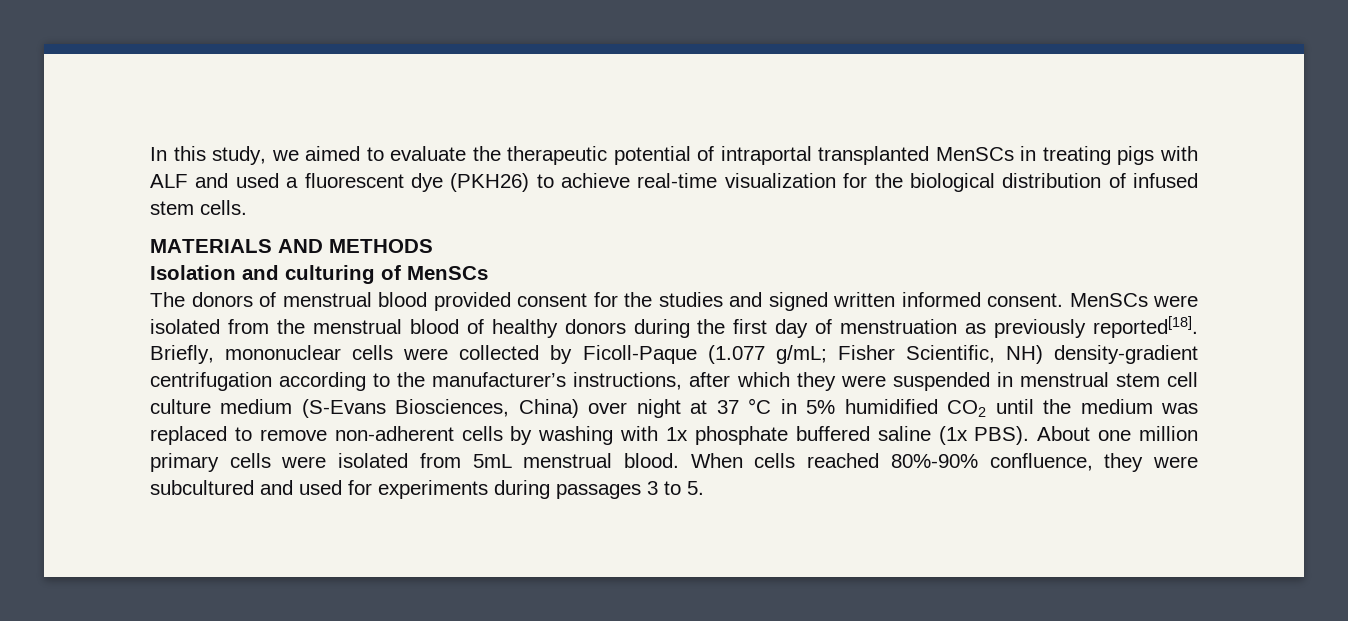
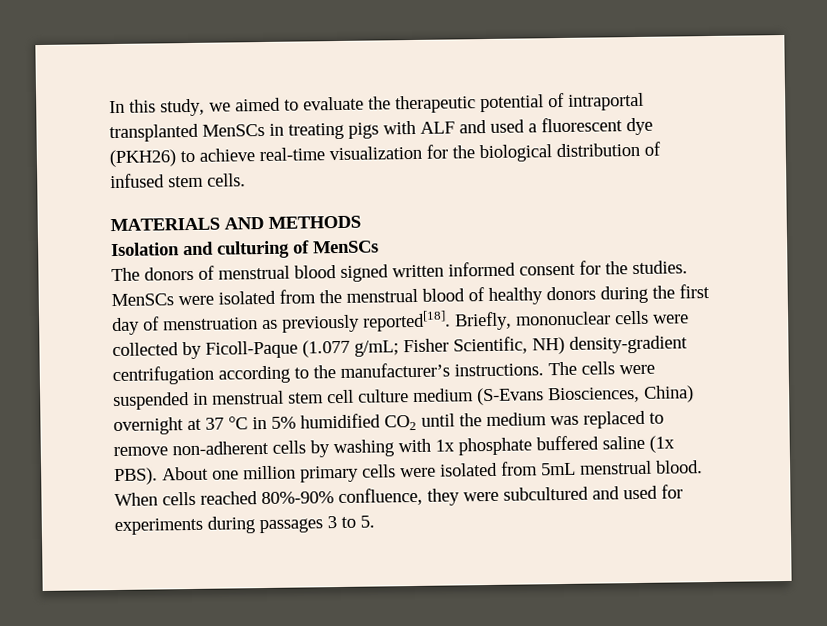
- The donors of menstrual blood provided consent for the studies and signed written informed consent.
+ The donors of menstrual blood signed written informed consent for the studies.
- Briefly, mononuclear cells were collected by Ficoll-Paque (1.077 g/mL; Fisher Scientific, NH) density-gradient centrifugation according to the manufacturer’s instructions, after which they were suspended in menstrual stem cell culture medium (S-Evans Biosciences, China) over night at 37 °C in 5% humidified CO2 until the medium was replaced to remove non-adherent cells by washing with 1x phosphate buffered saline (1x PBS).
+ Briefly, mononuclear cells were collected by Ficoll-Paque (1.077 g/mL; Fisher Scientific, NH) density-gradient centrifugation according to the manufacturer’s instructions. The cells were suspended in menstrual stem cell culture medium (S-Evans Biosciences, China) overnight at 37 °C in 5% humidified CO2 until the medium was replaced to remove non-adherent cells by washing with 1x phosphate buffered saline (1x PBS).

